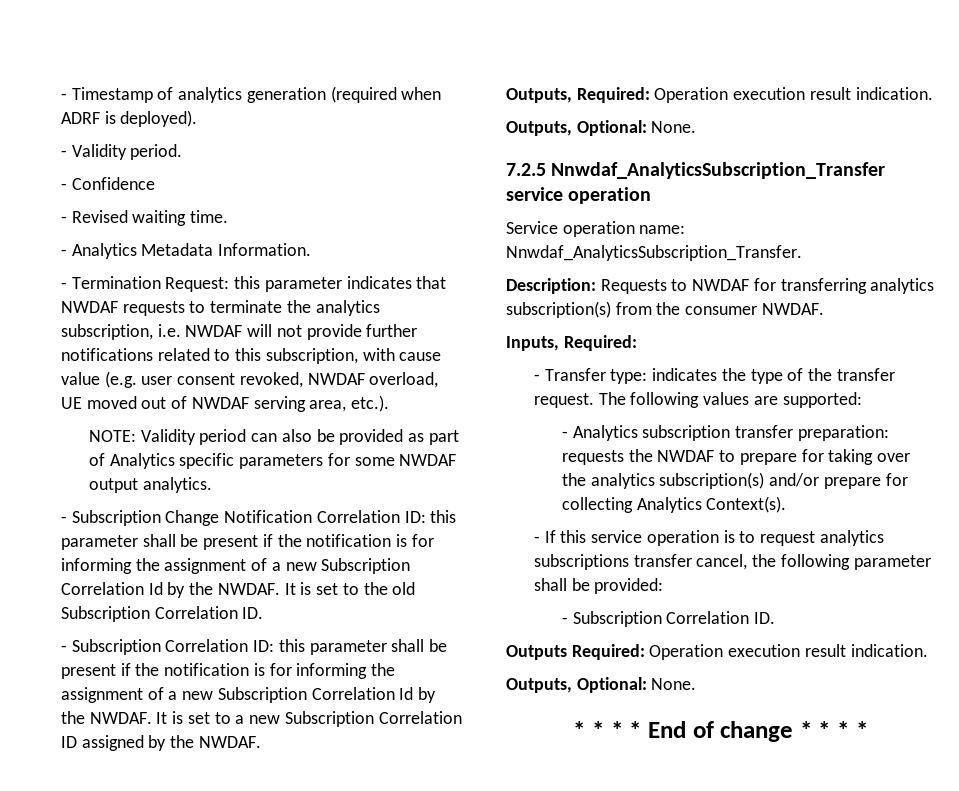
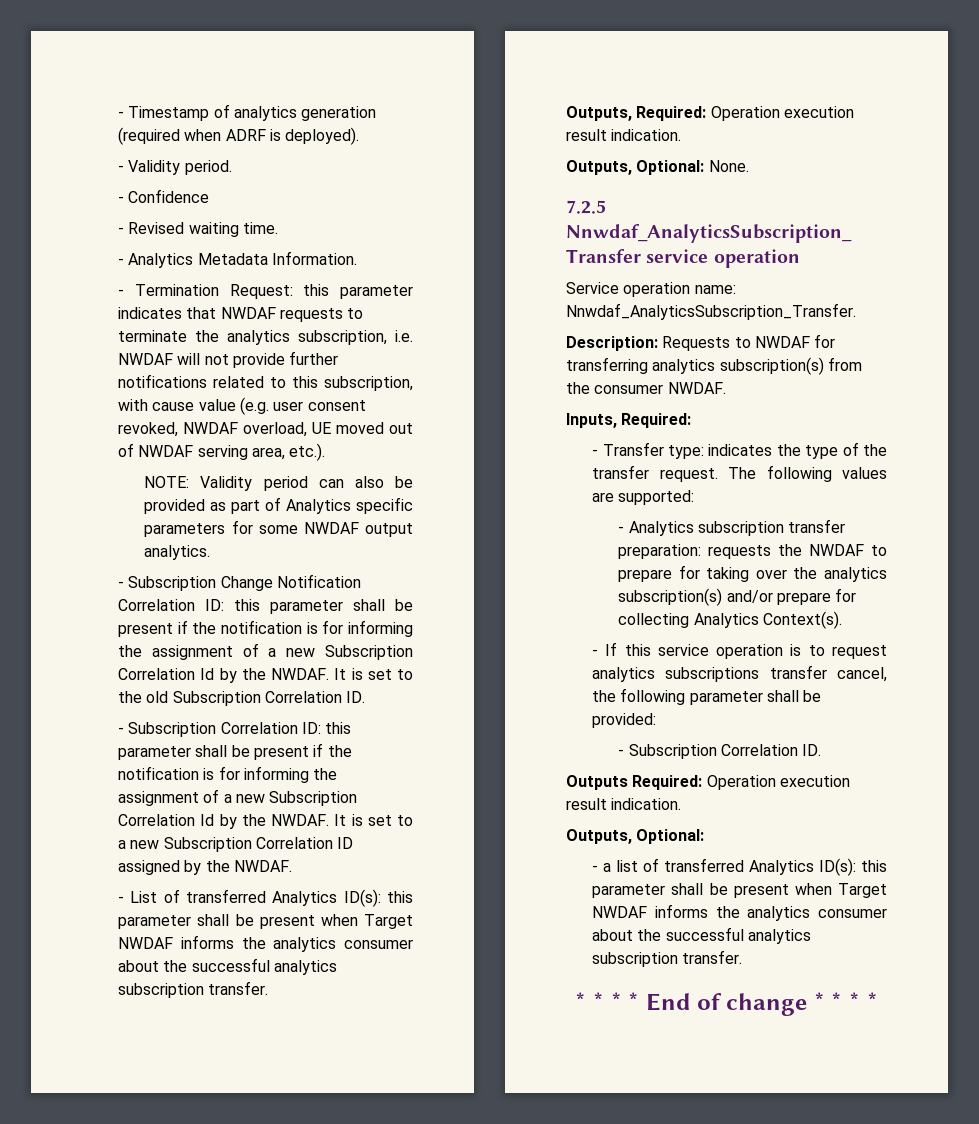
+ - List of transferred Analytics ID(s): this parameter shall be present when Target NWDAF informs the analytics consumer about the successful analytics subscription transfer.
  Outputs Required: Operation execution result indication.
- Outputs, Optional: None.
+ Outputs, Optional:
+ - a list of transferred Analytics ID(s): this parameter shall be present when Target NWDAF informs the analytics consumer about the successful analytics subscription transfer.

